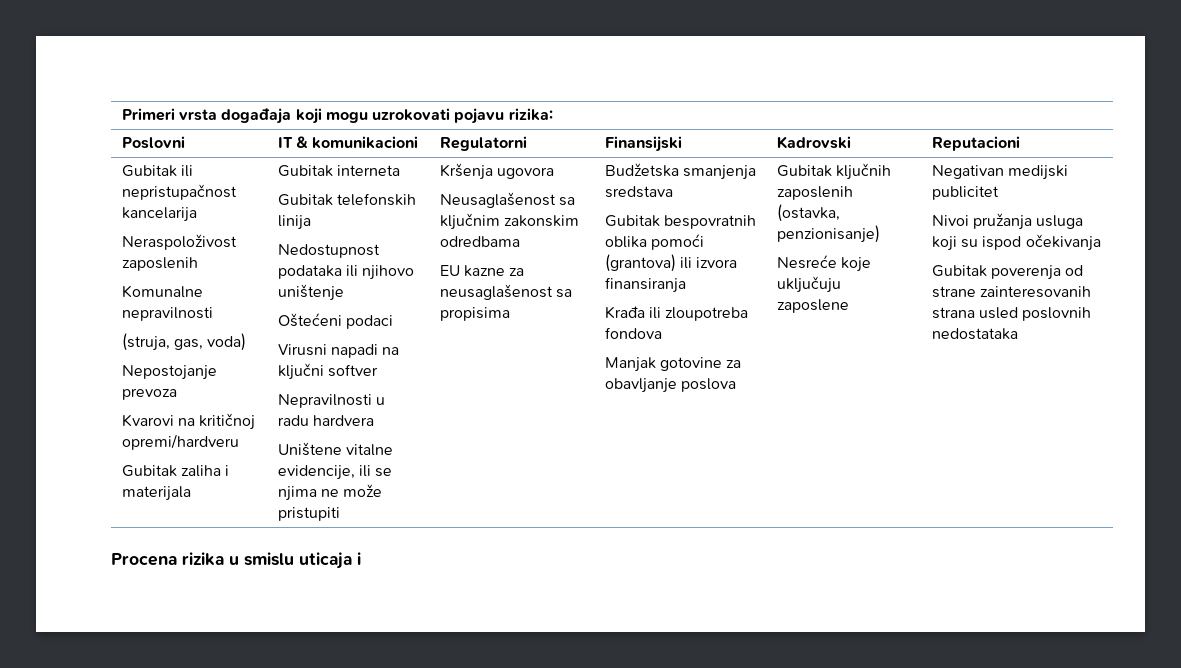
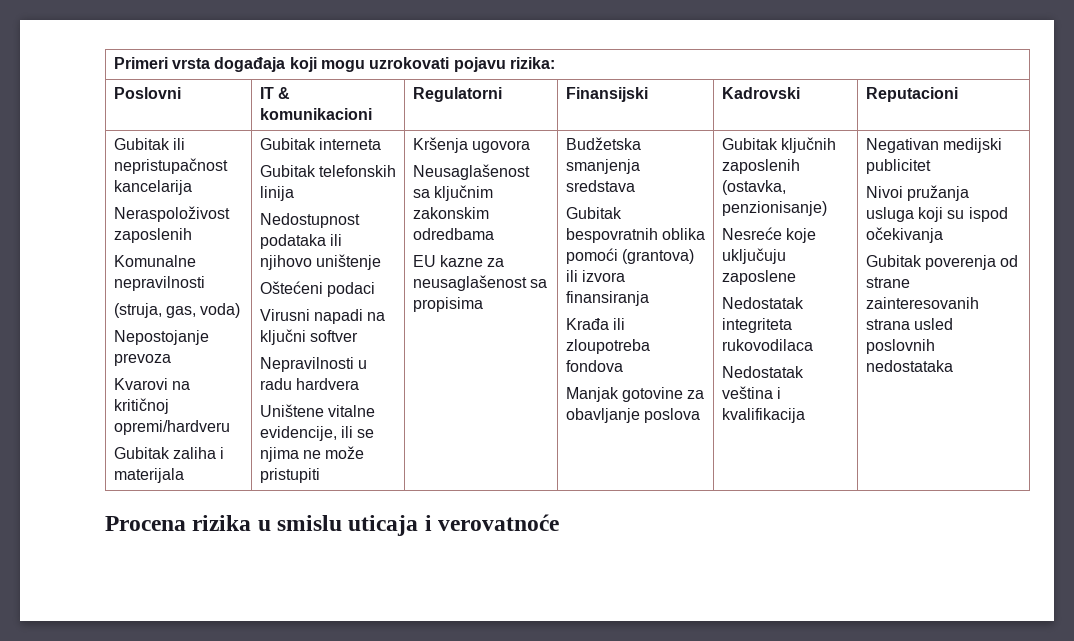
+ Nedostatak integriteta rukovodilaca
+ Nedostatak veština i kvalifikacija
- Procena rizika u smislu uticaja i
+ Procena rizika u smislu uticaja i verovatnoće

